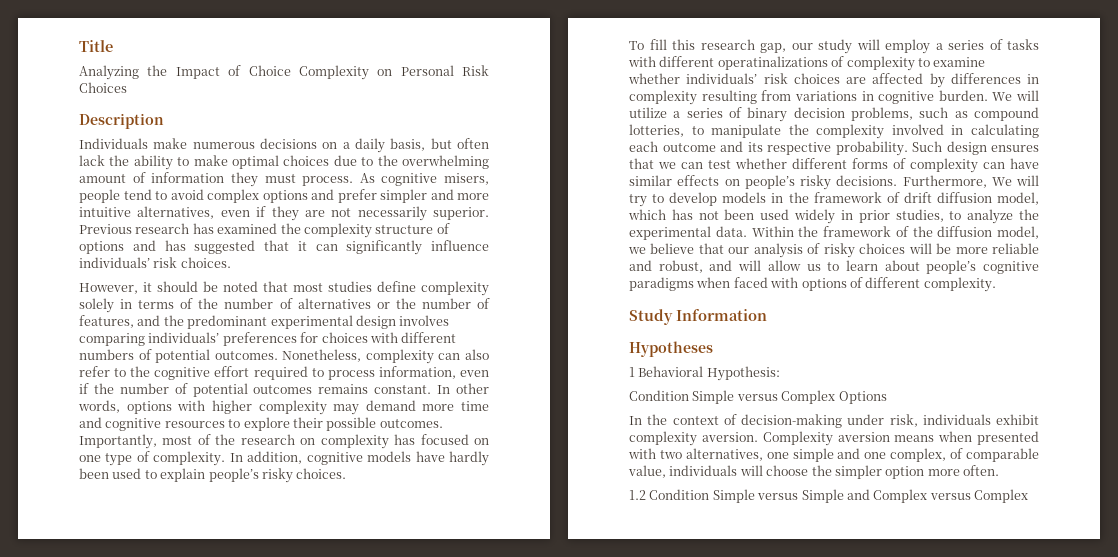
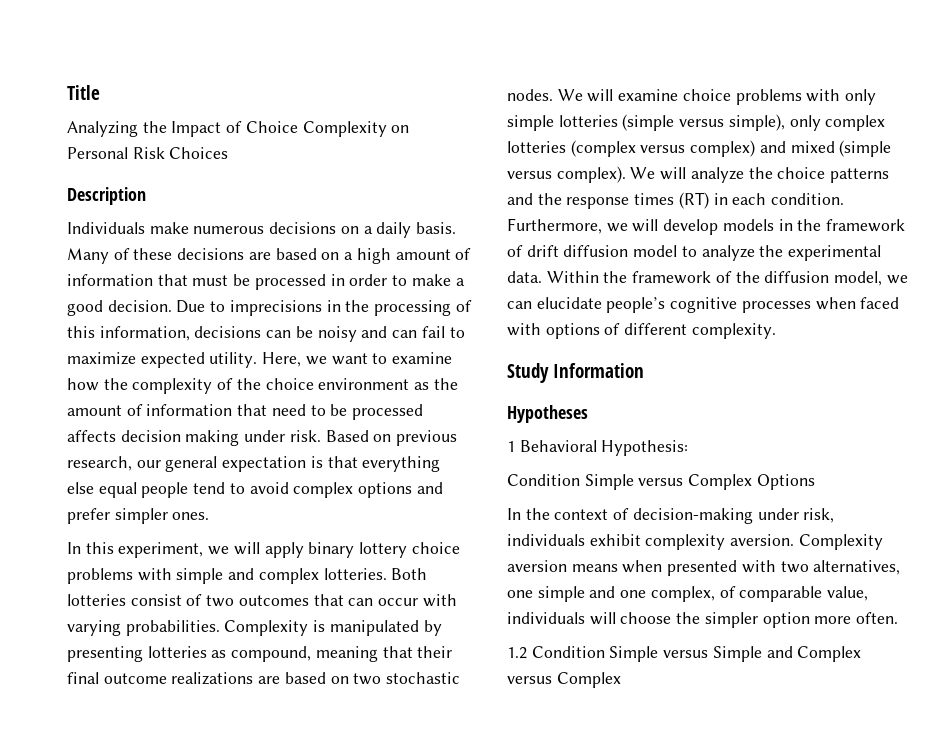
- Individuals make numerous decisions on a daily basis, but often lack the ability to make optimal choices due to the overwhelming amount of information they must process. As cognitive misers, people tend to avoid complex options and prefer simpler and more intuitive alternatives, even if they are not necessarily superior. Previous research has examined the complexity structure of options and has suggested that it can significantly influence individuals’ risk choices.
- However, it should be noted that most studies define complexity solely in terms of the number of alternatives or the number of features, and the predominant experimental design involves comparing individuals’ preferences for choices with different numbers of potential outcomes. Nonetheless, complexity can also refer to the cognitive effort required to process information, even if the number of potential outcomes remains constant. In other words, options with higher complexity may demand more time and cognitive resources to explore their possible outcomes. Importantly, most of the research on complexity has focused on one type of complexity. In addition, cognitive models have hardly been used to explain people’s risky choices.
- To fill this research gap, our study will employ a series of tasks with different operatinalizations of complexity to examine whether individuals’ risk choices are affected by differences in complexity resulting from variations in cognitive burden. We will utilize a series of binary decision problems, such as compound lotteries, to manipulate the complexity involved in calculating each outcome and its respective probability. Such design ensures that we can test whether different forms of complexity can have similar effects on people’s risky decisions. Furthermore, We will try to develop models in the framework of drift diffusion model, which has not been used widely in prior studies, to analyze the experimental data.
+ Individuals make numerous decisions on a daily basis. Many of these decisions are based on a high amount of information that must be processed in order to make a good decision. Due to imprecisions in the processing of this information, decisions can be noisy and can fail to maximize expected utility. Here, we want to examine how the complexity of the choice environment as the amount of information that need to be processed affects decision making under risk. Based on previous research, our general expectation is that everything else equal people tend to avoid complex options and prefer simpler ones.
+ In this experiment, we will apply binary lottery choice problems with simple and complex lotteries. Both lotteries consist of two outcomes that can occur with varying probabilities. Complexity is manipulated by presenting lotteries as compound, meaning that their final outcome realizations are based on two stochastic nodes. We will examine choice problems with only simple lotteries (simple versus simple), only complex lotteries (complex versus complex) and mixed (simple versus complex). We will analyze the choice patterns and the response times (RT) in each condition. Furthermore, we will develop models in the framework of drift diffusion model to analyze the experimental data.
- Within the framework of the diffusion model, we believe that our analysis of risky choices will be more reliable and robust, and will allow us to learn about people’s cognitive paradigms when faced with options of different complexity.
+ Within the framework of the diffusion model, we can elucidate people’s cognitive processes when faced with options of different complexity.

